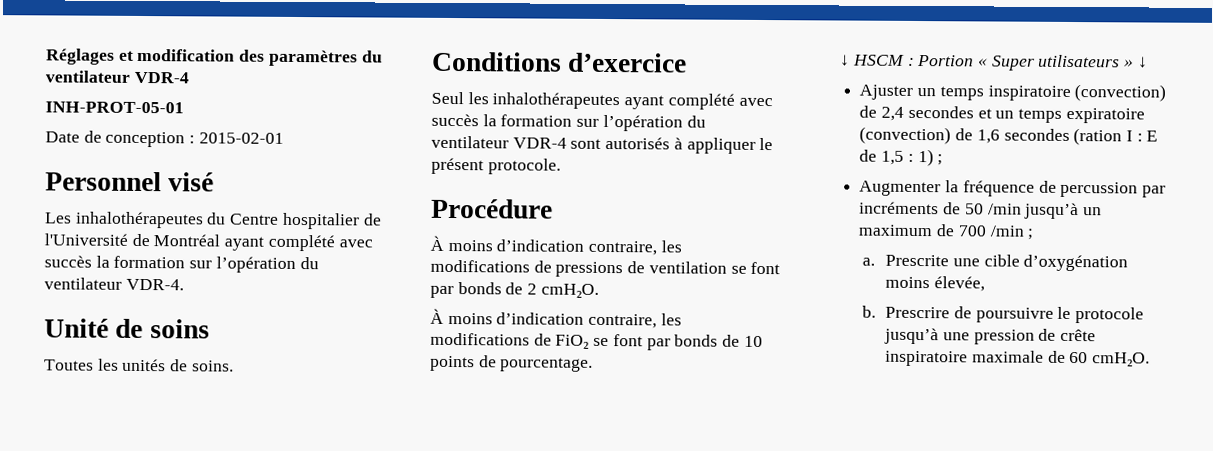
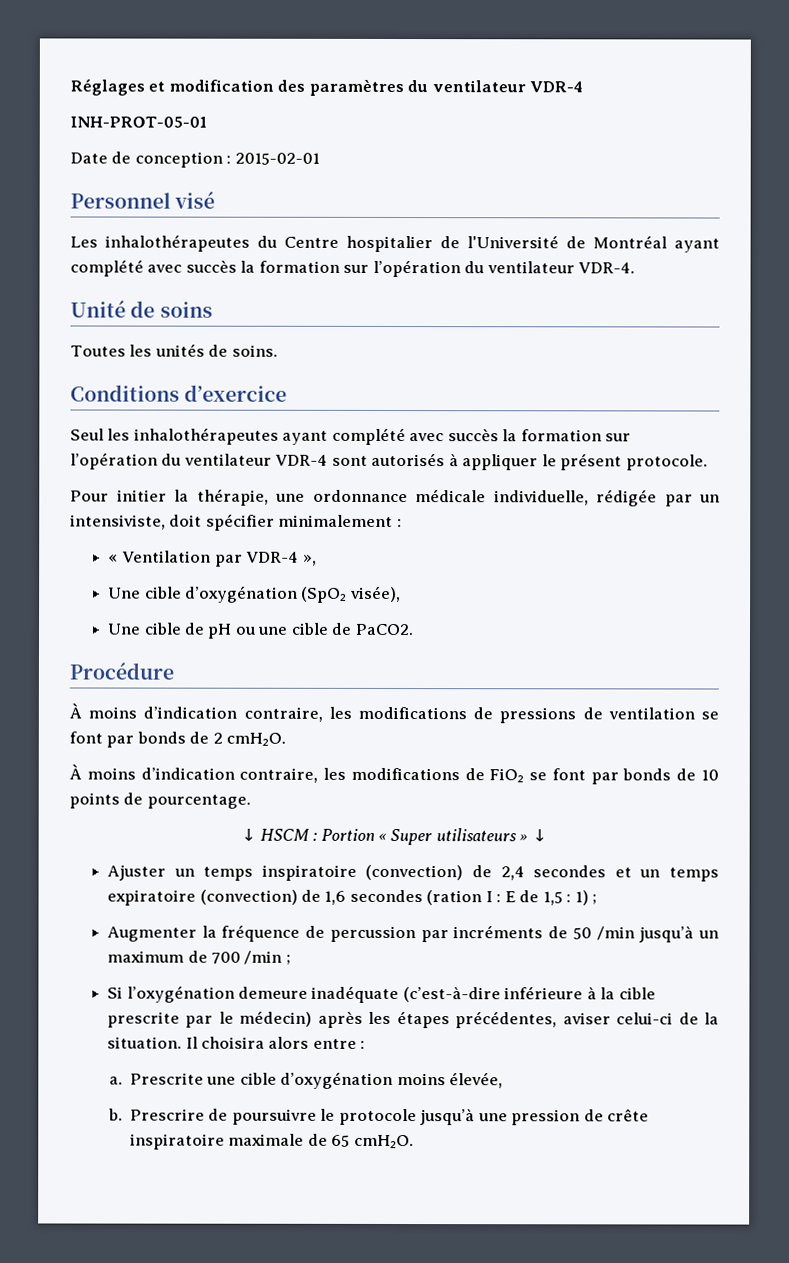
+ Pour initier la thérapie, une ordonnance médicale individuelle, rédigée par un intensiviste, doit spécifier minimalement :
+ « Ventilation par VDR-4 »,
+ Une cible d’oxygénation (SpO₂ visée),
+ Une cible de pH ou une cible de PaCO2.
+ Si l’oxygénation demeure inadéquate (c’est-à-dire inférieure à la cible prescrite par le médecin) après les étapes précédentes, aviser celui-ci de la situation. Il choisira alors entre :
- Prescrire de poursuivre le protocole jusqu’à une pression de crête inspiratoire maximale de 60 cmH₂O.
+ Prescrire de poursuivre le protocole jusqu’à une pression de crête inspiratoire maximale de 65 cmH₂O.

